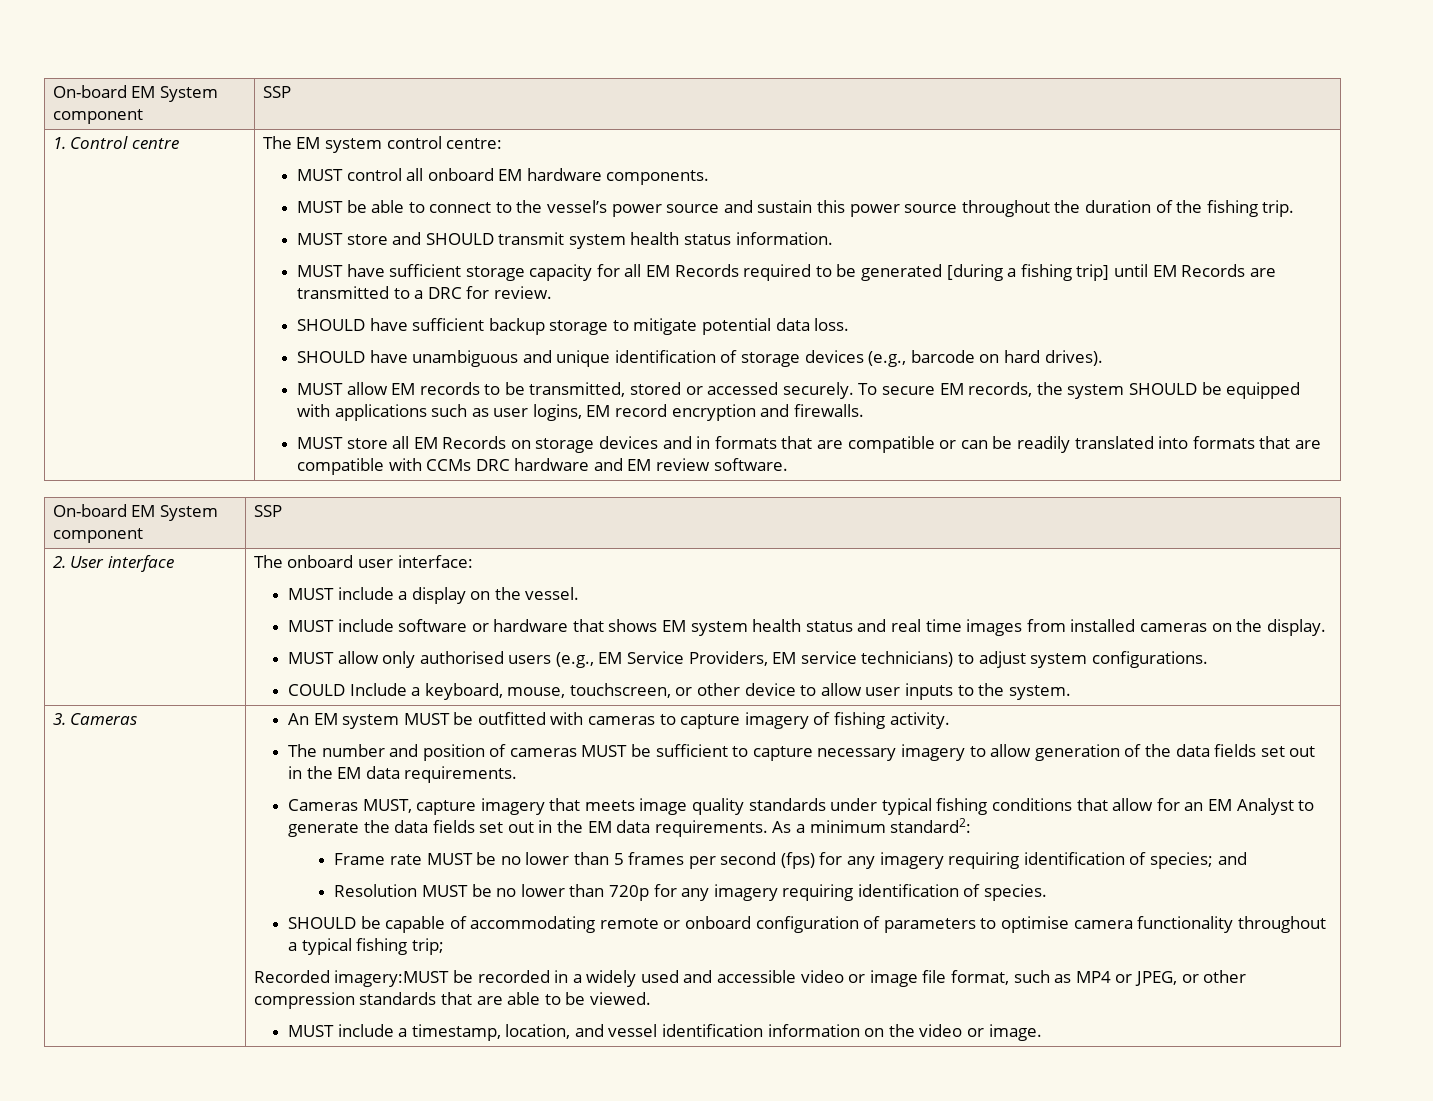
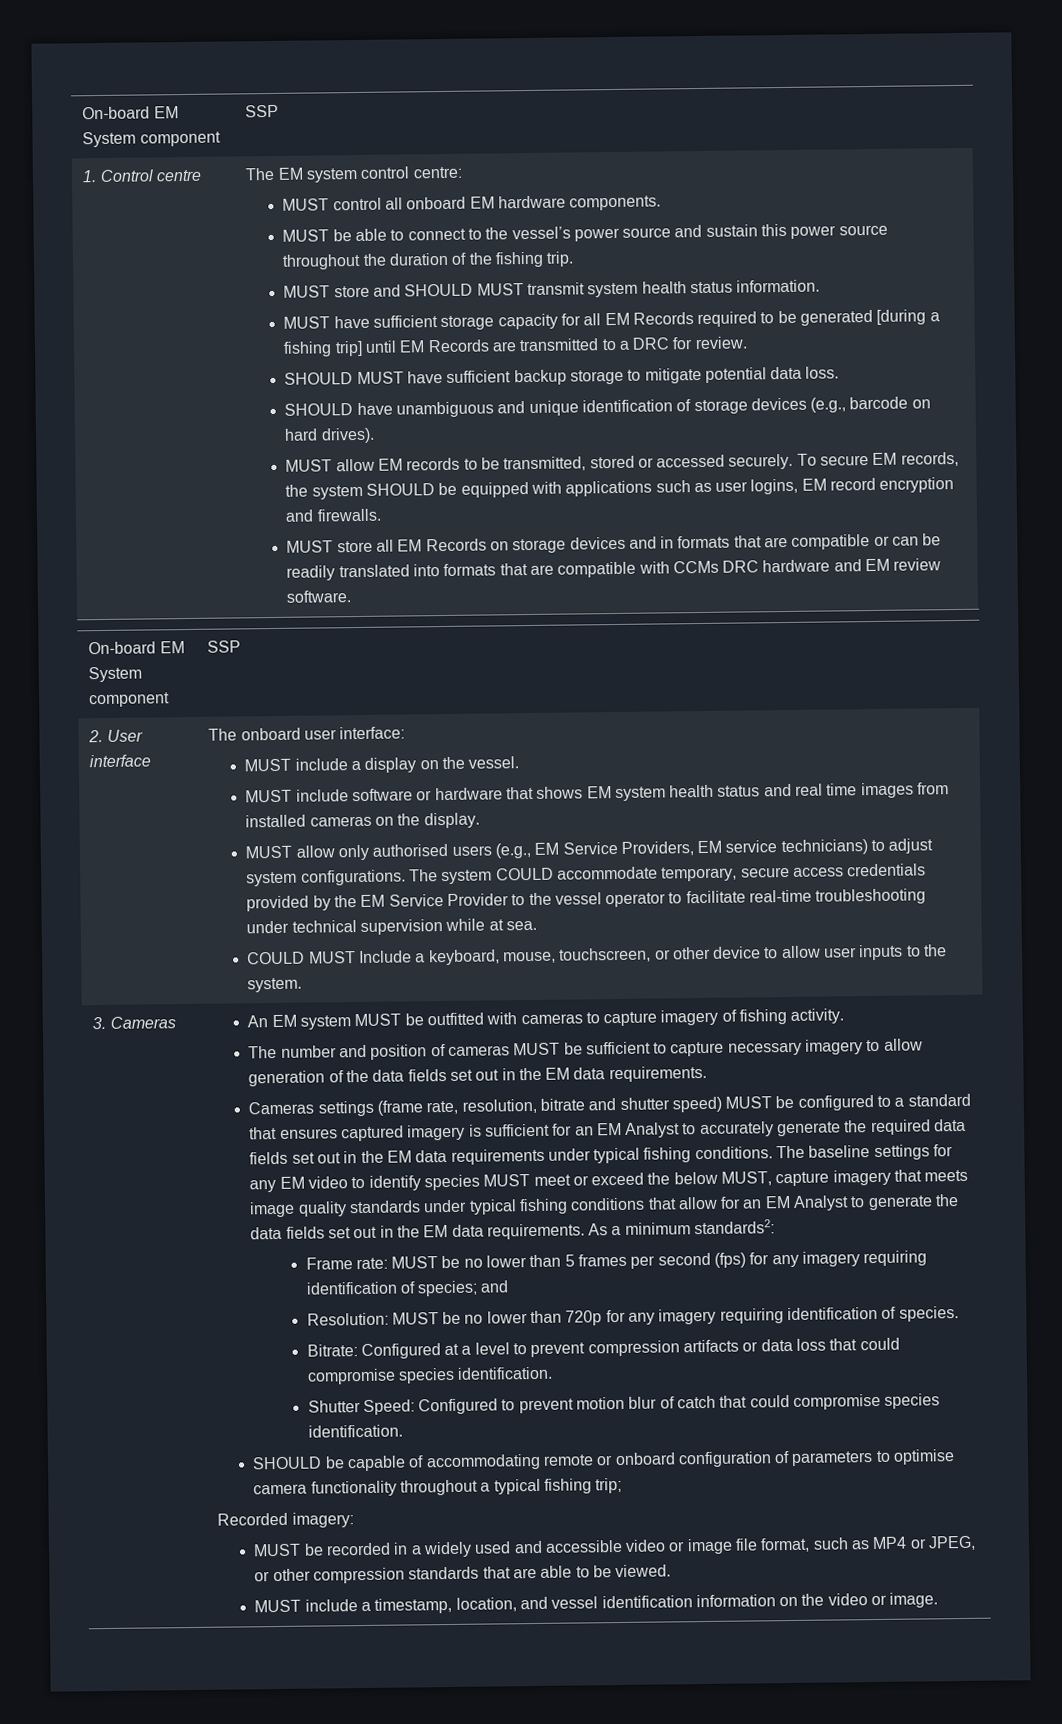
- MUST store and SHOULD transmit system health status information.
+ MUST store and SHOULD MUST transmit system health status information.
- SHOULD have sufficient backup storage to mitigate potential data loss.
+ SHOULD MUST have sufficient backup storage to mitigate potential data loss.
- MUST allow only authorised users (e.g., EM Service Providers, EM service technicians) to adjust system configurations.
- COULD Include a keyboard, mouse, touchscreen, or other device to allow user inputs to the system.
+ MUST allow only authorised users (e.g., EM Service Providers, EM service technicians) to adjust system configurations. The system COULD accommodate temporary, secure access credentials provided by the EM Service Provider to the vessel operator to facilitate real-time troubleshooting under technical supervision while at sea.
+ COULD MUST Include a keyboard, mouse, touchscreen, or other device to allow user inputs to the system.
- Cameras MUST, capture imagery that meets image quality standards under typical fishing conditions that allow for an EM Analyst to generate the data fields set out in the EM data requirements.
+ Cameras settings (frame rate, resolution, bitrate and shutter speed) MUST be configured to a standard that ensures captured imagery is sufficient for an EM Analyst to accurately generate the required data fields set out in the EM data requirements under typical fishing conditions. The baseline settings for any EM video to identify species MUST meet or exceed the below MUST, capture imagery that meets image quality standards under typical fishing conditions that allow for an EM Analyst to generate the data fields set out in the EM data requirements.
- As a minimum standard2:
+ As a minimum standards2:
- Frame rate MUST be no lower than 5 frames per second (fps) for any imagery requiring identification of species; and
+ Frame rate: MUST be no lower than 5 frames per second (fps) for any imagery requiring identification of species; and
- Resolution MUST be no lower than 720p for any imagery requiring identification of species.
+ Resolution: MUST be no lower than 720p for any imagery requiring identification of species.
+ Bitrate: Configured at a level to prevent compression artifacts or data loss that could compromise species identification.
+ Shutter Speed: Configured to prevent motion blur of catch that could compromise species identification.
- Recorded imagery:MUST be recorded in a widely used and accessible video or image file format, such as MP4 or JPEG, or other compression standards that are able to be viewed.
+ Recorded imagery:
+ MUST be recorded in a widely used and accessible video or image file format, such as MP4 or JPEG, or other compression standards that are able to be viewed.

